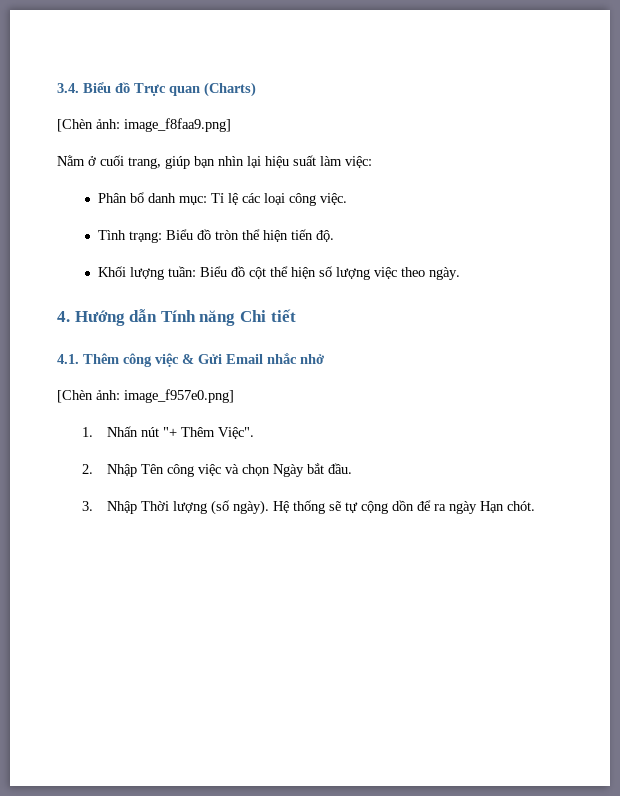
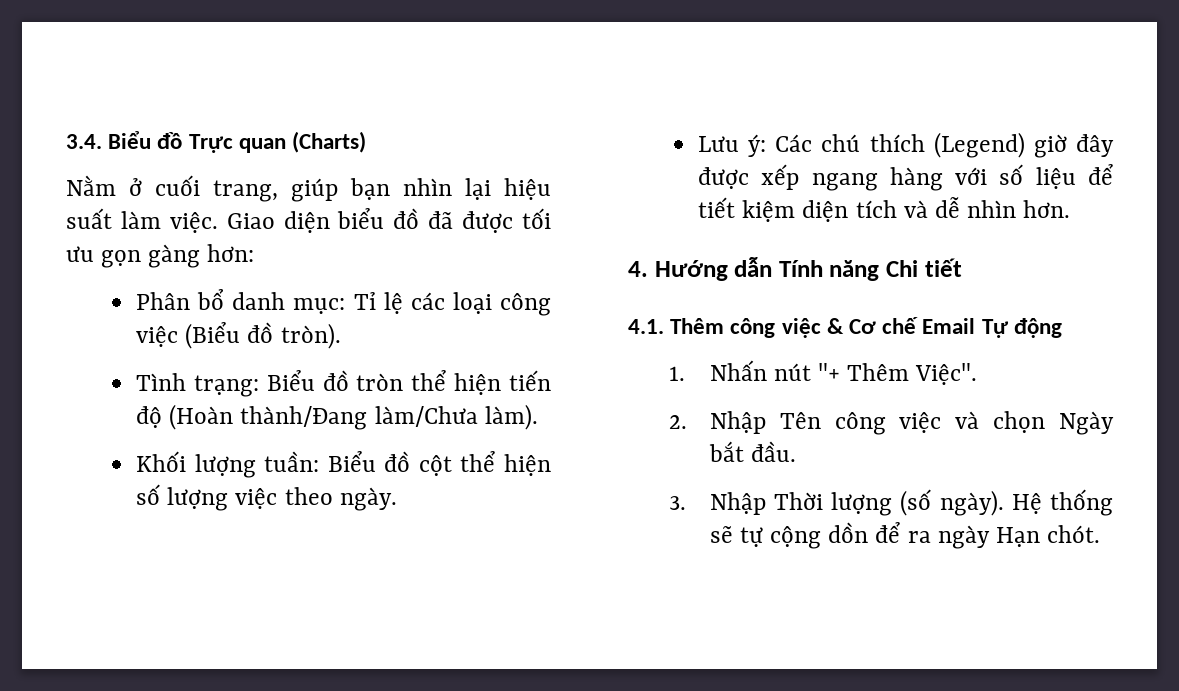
- [Chèn ảnh: image_f8faa9.png]
- Nằm ở cuối trang, giúp bạn nhìn lại hiệu suất làm việc:
+ Nằm ở cuối trang, giúp bạn nhìn lại hiệu suất làm việc. Giao diện biểu đồ đã được tối ưu gọn gàng hơn:
- Phân bổ danh mục: Tỉ lệ các loại công việc.
+ Phân bổ danh mục: Tỉ lệ các loại công việc (Biểu đồ tròn).
- Tình trạng: Biểu đồ tròn thể hiện tiến độ.
+ Tình trạng: Biểu đồ tròn thể hiện tiến độ (Hoàn thành/Đang làm/Chưa làm).
+ Lưu ý: Các chú thích (Legend) giờ đây được xếp ngang hàng với số liệu để tiết kiệm diện tích và dễ nhìn hơn.
- 4.1. Thêm công việc & Gửi Email nhắc nhở
- [Chèn ảnh: image_f957e0.png]
+ 4.1. Thêm công việc & Cơ chế Email Tự động

